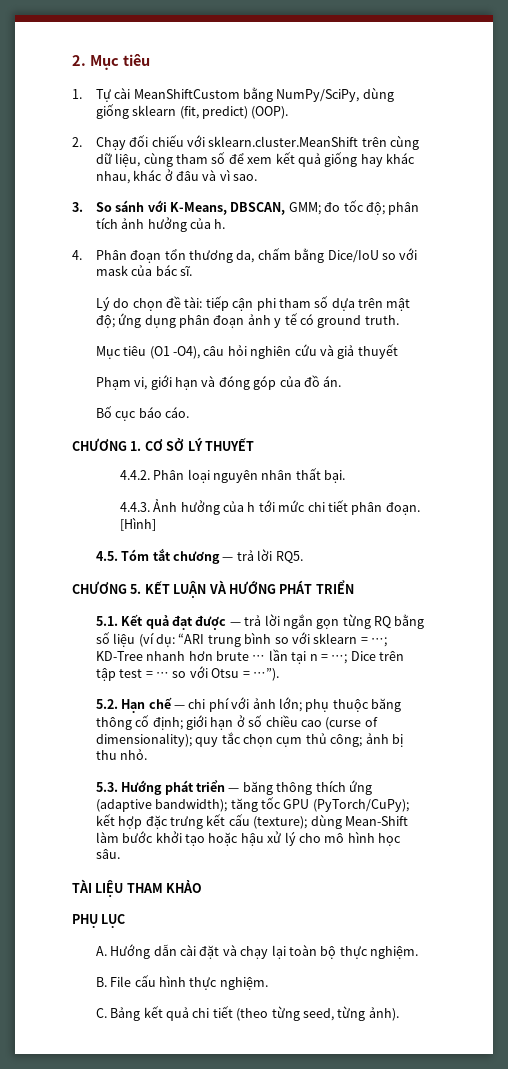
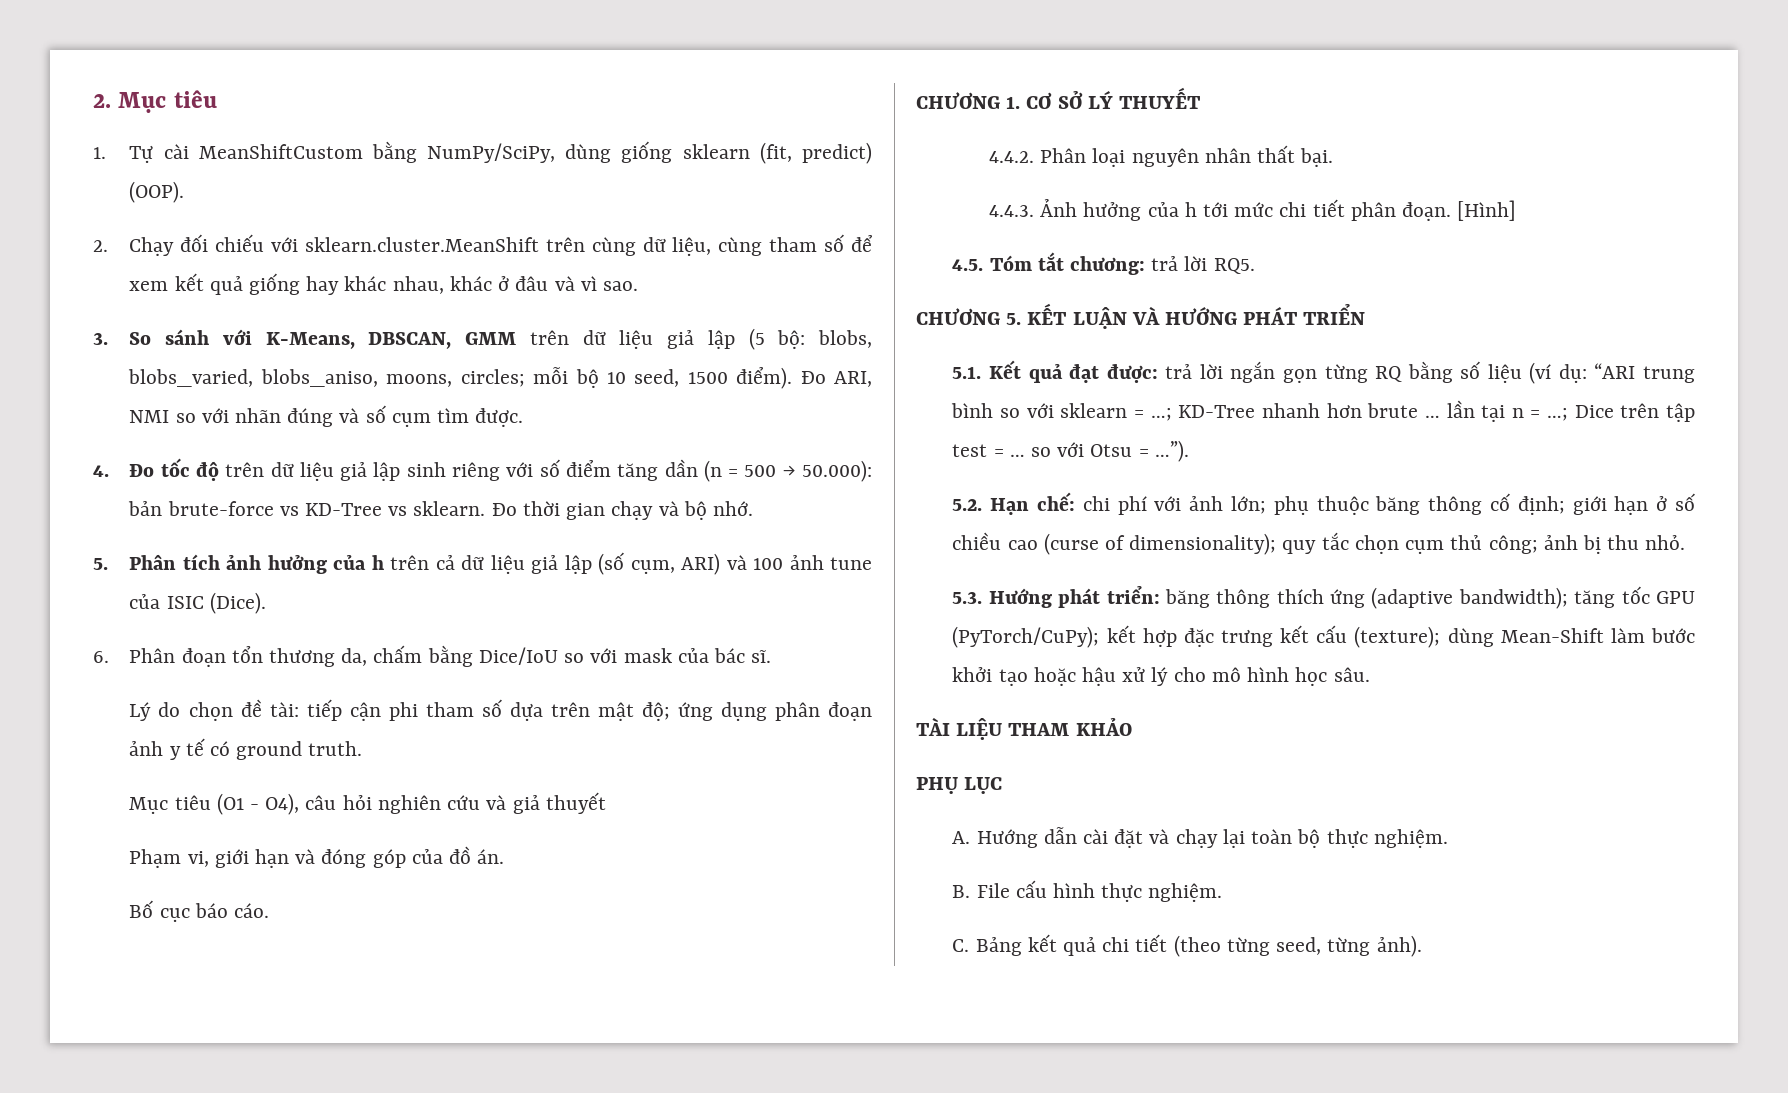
- 3. So sánh với K-Means, DBSCAN, GMM; đo tốc độ; phân tích ảnh hưởng của h.
- 4. Phân đoạn tổn thương da, chấm bằng Dice/IoU so với mask của bác sĩ.
+ 3. So sánh với K-Means, DBSCAN, GMM trên dữ liệu giả lập (5 bộ: blobs, blobs_varied, blobs_aniso, moons, circles; mỗi bộ 10 seed, 1500 điểm). Đo ARI, NMI so với nhãn đúng và số cụm tìm được.
+ 4. Đo tốc độ trên dữ liệu giả lập sinh riêng với số điểm tăng dần (n = 500 → 50.000): bản brute-force vs KD-Tree vs sklearn. Đo thời gian chạy và bộ nhớ.
+ 5. Phân tích ảnh hưởng của h trên cả dữ liệu giả lập (số cụm, ARI) và 100 ảnh tune của ISIC (Dice).
+ 6. Phân đoạn tổn thương da, chấm bằng Dice/IoU so với mask của bác sĩ.
- Mục tiêu (O1 -O4), câu hỏi nghiên cứu và giả thuyết
+ Mục tiêu (O1 - O4), câu hỏi nghiên cứu và giả thuyết
- 4.5. Tóm tắt chương — trả lời RQ5.
+ 4.5. Tóm tắt chương: trả lời RQ5.
- 5.1. Kết quả đạt được — trả lời ngắn gọn từng RQ bằng số liệu (ví dụ: “ARI trung bình so với sklearn = …; KD-Tree nhanh hơn brute … lần tại n = …; Dice trên tập test = … so với Otsu = …”).
+ 5.1. Kết quả đạt được: trả lời ngắn gọn từng RQ bằng số liệu (ví dụ: “ARI trung bình so với sklearn = …; KD-Tree nhanh hơn brute … lần tại n = …; Dice trên tập test = … so với Otsu = …”).
- 5.2. Hạn chế — chi phí với ảnh lớn; phụ thuộc băng thông cố định; giới hạn ở số chiều cao (curse of dimensionality); quy tắc chọn cụm thủ công; ảnh bị thu nhỏ.
+ 5.2. Hạn chế: chi phí với ảnh lớn; phụ thuộc băng thông cố định; giới hạn ở số chiều cao (curse of dimensionality); quy tắc chọn cụm thủ công; ảnh bị thu nhỏ.
- 5.3. Hướng phát triển — băng thông thích ứng (adaptive bandwidth); tăng tốc GPU (PyTorch/CuPy); kết hợp đặc trưng kết cấu (texture); dùng Mean-Shift làm bước khởi tạo hoặc hậu xử lý cho mô hình học sâu.
+ 5.3. Hướng phát triển: băng thông thích ứng (adaptive bandwidth); tăng tốc GPU (PyTorch/CuPy); kết hợp đặc trưng kết cấu (texture); dùng Mean-Shift làm bước khởi tạo hoặc hậu xử lý cho mô hình học sâu.

